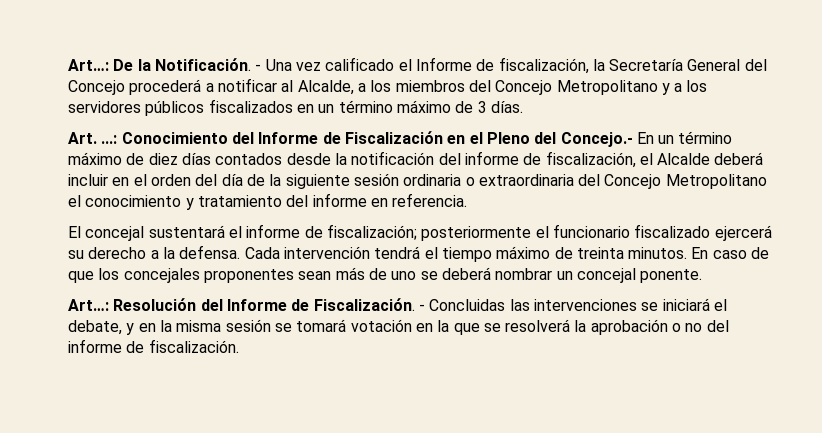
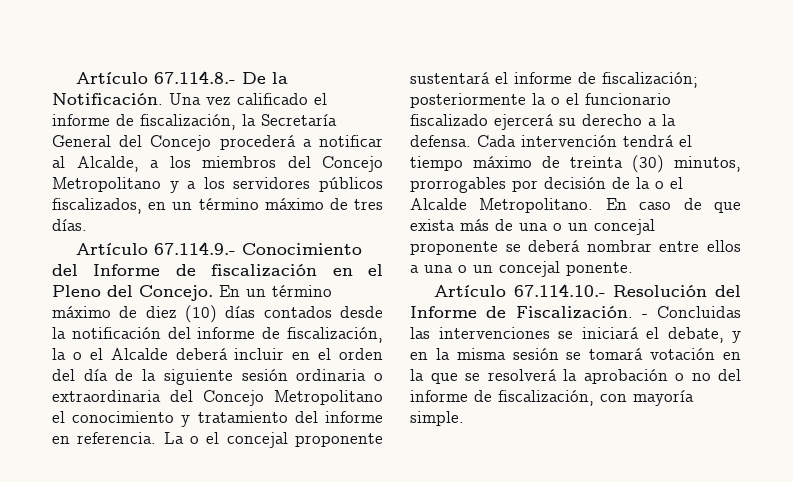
- Art…: De la Notificación.
+ Artículo 67.114.8.- De la Notificación.
- - Una vez calificado el Informe de fiscalización, la Secretaría General del Concejo procederá a notificar al Alcalde, a los miembros del Concejo Metropolitano y a los servidores públicos fiscalizados en un término máximo de 3 días.
+ Una vez calificado el informe de fiscalización, la Secretaría General del Concejo procederá a notificar al Alcalde, a los miembros del Concejo Metropolitano y a los servidores públicos fiscalizados, en un término máximo de tres días.
- Art. ...: Conocimiento del Informe de Fiscalización en el Pleno del Concejo.- En un término máximo de diez días contados desde la notificación del informe de fiscalización, el Alcalde deberá incluir en el orden del día de la siguiente sesión ordinaria o extraordinaria del Concejo Metropolitano el conocimiento y tratamiento del informe en referencia.
- El concejal sustentará el informe de fiscalización;
+ Artículo 67.114.9.- Conocimiento del Informe de fiscalización en el Pleno del Concejo. En un término máximo de diez (10) días contados desde la notificación del informe de fiscalización, la o el Alcalde deberá incluir en el orden del día de la siguiente sesión ordinaria o extraordinaria del Concejo Metropolitano el conocimiento y tratamiento del informe en referencia. La o el concejal proponente sustentará el informe de fiscalización;
- posteriormente el funcionario fiscalizado ejercerá su derecho a la defensa.
+ posteriormente la o el funcionario fiscalizado ejercerá su derecho a la defensa.
- Cada intervención tendrá el tiempo máximo de treinta minutos. En caso de que los concejales proponentes sean más de uno se deberá nombrar un concejal ponente.
+ Cada intervención tendrá el tiempo máximo de treinta (30) minutos, prorrogables por decisión de la o el Alcalde Metropolitano. En caso de que exista más de una o un concejal proponente se deberá nombrar entre ellos a una o un concejal ponente.
- Art…: Resolución del Informe de Fiscalización.
+ Artículo 67.114.10.- Resolución del Informe de Fiscalización.
- - Concluidas las intervenciones se iniciará el debate, y en la misma sesión se tomará votación en la que se resolverá la aprobación o no del informe de fiscalización.
+ - Concluidas las intervenciones se iniciará el debate, y en la misma sesión se tomará votación en la que se resolverá la aprobación o no del informe de fiscalización, con mayoría simple.

